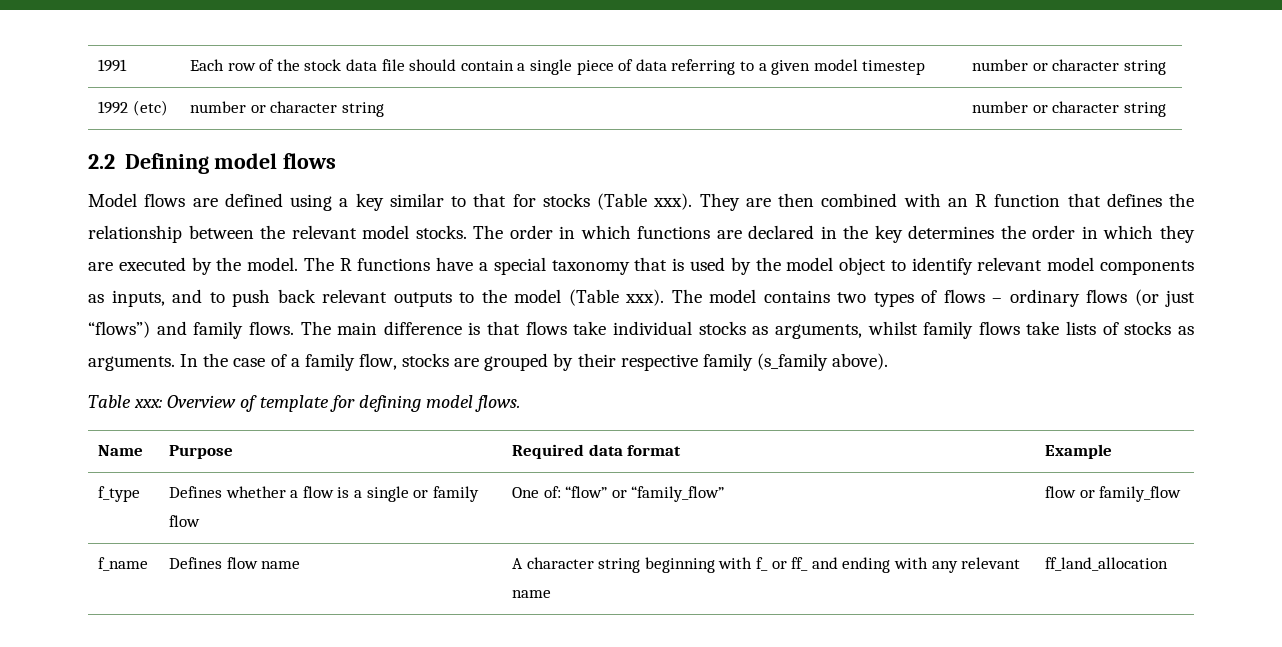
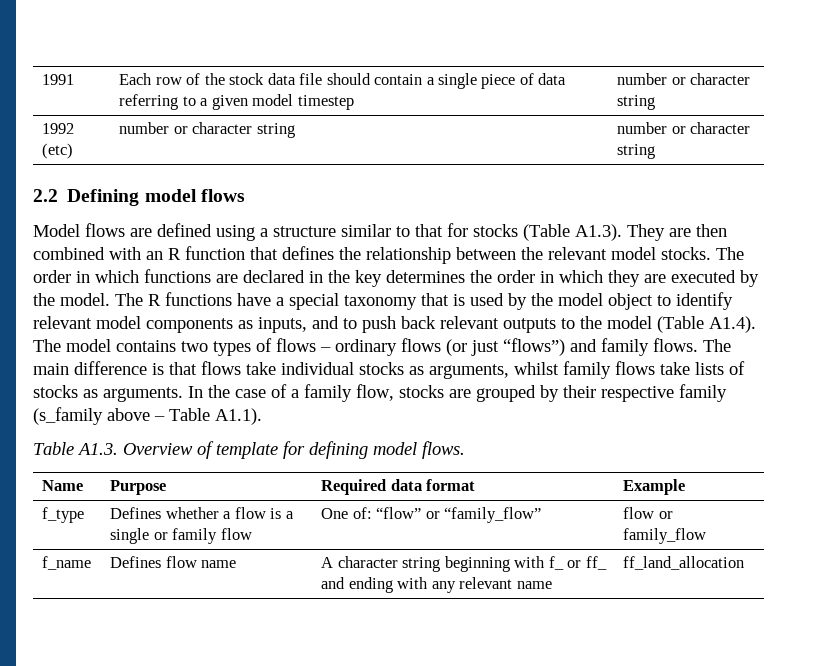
- Model flows are defined using a key similar to that for stocks (Table xxx). They are then combined with an R function that defines the relationship between the relevant model stocks.
+ Model flows are defined using a structure similar to that for stocks (Table A1.3). They are then combined with an R function that defines the relationship between the relevant model stocks.
- The R functions have a special taxonomy that is used by the model object to identify relevant model components as inputs, and to push back relevant outputs to the model (Table xxx). The model contains two types of flows – ordinary flows (or just “flows”) and family flows.
+ The R functions have a special taxonomy that is used by the model object to identify relevant model components as inputs, and to push back relevant outputs to the model (Table A1.4). The model contains two types of flows – ordinary flows (or just “flows”) and family flows.
- In the case of a family flow, stocks are grouped by their respective family (s_family above).
- Table xxx: Overview of template for defining model flows.
+ In the case of a family flow, stocks are grouped by their respective family (s_family above – Table A1.1).
+ Table A1.3. Overview of template for defining model flows.

